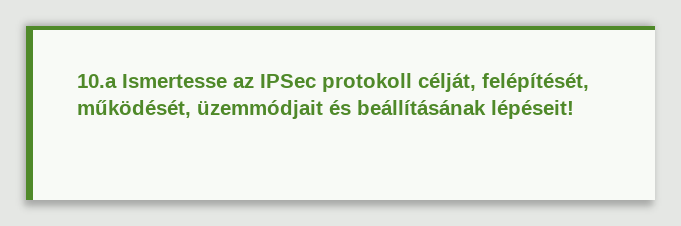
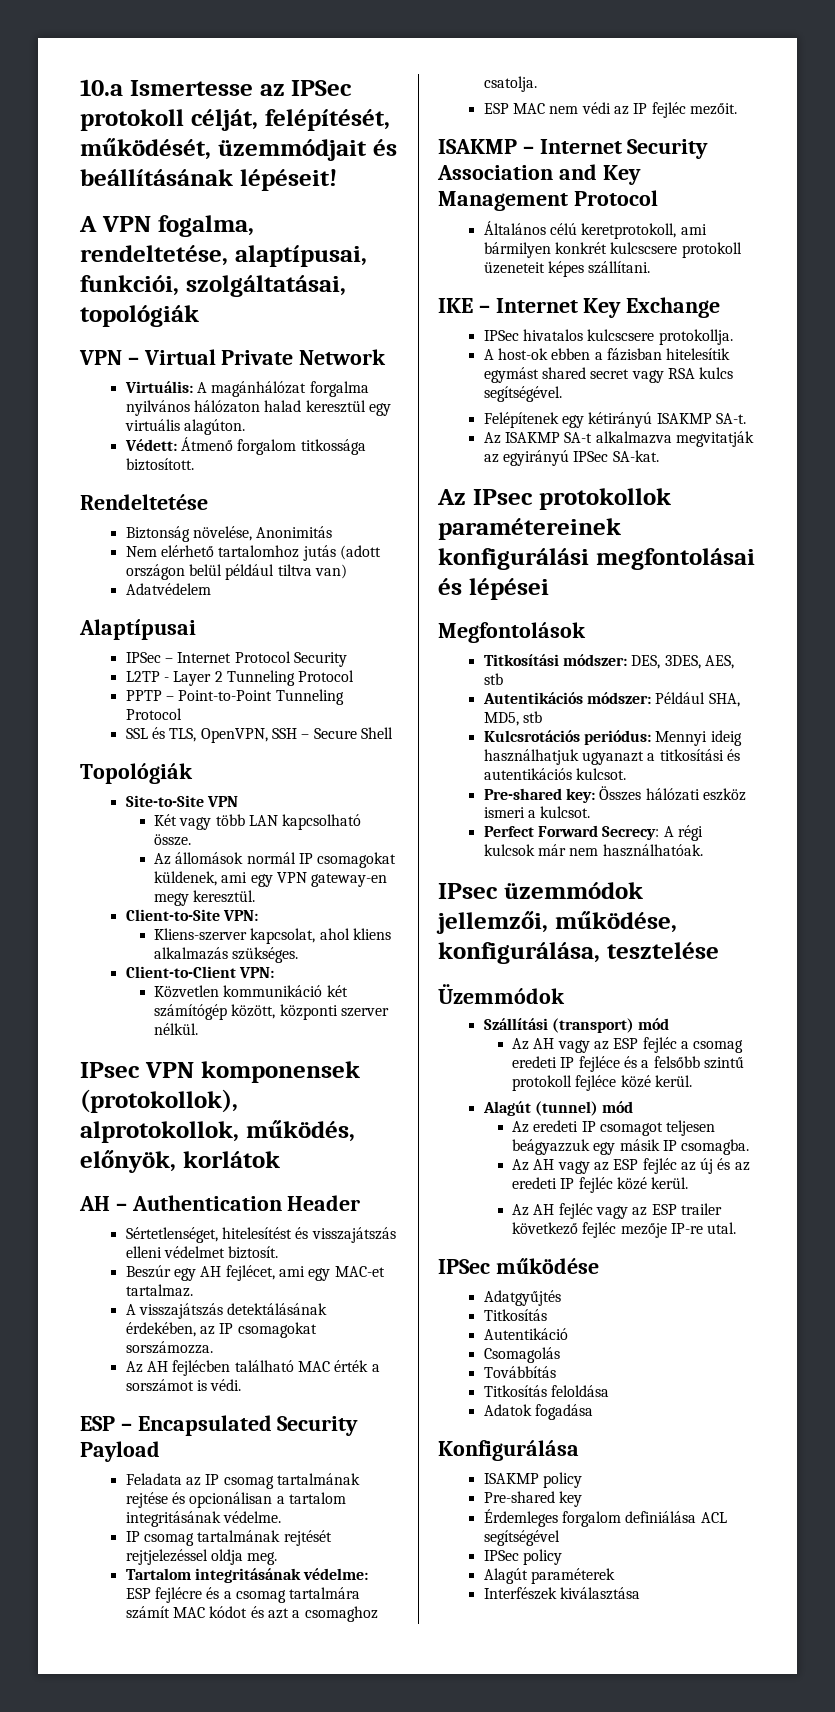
+ A VPN fogalma, rendeltetése, alaptípusai, funkciói, szolgáltatásai, topológiák
+ VPN – Virtual Private Network
+ Virtuális: A magánhálózat forgalma nyilvános hálózaton halad keresztül egy virtuális alagúton.
+ Védett: Átmenő forgalom titkossága biztosított.
+ Rendeltetése
+ Biztonság növelése, Anonimitás
+ Nem elérhető tartalomhoz jutás (adott országon belül például tiltva van)
+ Adatvédelem
+ Alaptípusai
+ IPSec – Internet Protocol Security
+ L2TP - Layer 2 Tunneling Protocol
+ PPTP – Point-to-Point Tunneling Protocol
+ SSL és TLS, OpenVPN, SSH – Secure Shell
+ Topológiák
+ Site-to-Site VPN
+ Két vagy több LAN kapcsolható össze.
+ Az állomások normál IP csomagokat küldenek, ami egy VPN gateway-en megy keresztül.
+ Client-to-Site VPN:
+ Kliens-szerver kapcsolat, ahol kliens alkalmazás szükséges.
+ Client-to-Client VPN:
+ Közvetlen kommunikáció két számítógép között, központi szerver nélkül.
+ IPsec VPN komponensek (protokollok), alprotokollok, működés, előnyök, korlátok
+ AH – Authentication Header
+ Sértetlenséget, hitelesítést és visszajátszás elleni védelmet biztosít.
+ Beszúr egy AH fejlécet, ami egy MAC-et tartalmaz.
+ A visszajátszás detektálásának érdekében, az IP csomagokat sorszámozza.
+ Az AH fejlécben található MAC érték a sorszámot is védi.
+ ESP – Encapsulated Security Payload
+ Feladata az IP csomag tartalmának rejtése és opcionálisan a tartalom integritásának védelme.
+ IP csomag tartalmának rejtését rejtjelezéssel oldja meg.
+ Tartalom integritásának védelme: ESP fejlécre és a csomag tartalmára számít MAC kódot és azt a csomaghoz csatolja.
+ ESP MAC nem védi az IP fejléc mezőit.
+ ISAKMP – Internet Security Association and Key Management Protocol
+ Általános célú keretprotokoll, ami bármilyen konkrét kulcscsere protokoll üzeneteit képes szállítani.
+ IKE – Internet Key Exchange
+ IPSec hivatalos kulcscsere protokollja.
+ A host-ok ebben a fázisban hitelesítik egymást shared secret vagy RSA kulcs segítségével.
+ Felépítenek egy kétirányú ISAKMP SA-t.
+ Az ISAKMP SA-t alkalmazva megvitatják az egyirányú IPSec SA-kat.
+ Az IPsec protokollok paramétereinek konfigurálási megfontolásai és lépései
+ Megfontolások
+ Titkosítási módszer: DES, 3DES, AES, stb
+ Autentikációs módszer: Például SHA, MD5, stb
+ Kulcsrotációs periódus: Mennyi ideig használhatjuk ugyanazt a titkosítási és autentikációs kulcsot.
+ Pre-shared key: Összes hálózati eszköz ismeri a kulcsot.
+ Perfect Forward Secrecy: A régi kulcsok már nem használhatóak.
+ IPsec üzemmódok jellemzői, működése, konfigurálása, tesztelése
+ Üzemmódok
+ Szállítási (transport) mód
+ Az AH vagy az ESP fejléc a csomag eredeti IP fejléce és a felsőbb szintű protokoll fejléce közé kerül.
+ Alagút (tunnel) mód
+ Az eredeti IP csomagot teljesen beágyazzuk egy másik IP csomagba.
+ Az AH vagy az ESP fejléc az új és az eredeti IP fejléc közé kerül.
+ Az AH fejléc vagy az ESP trailer következő fejléc mezője IP-re utal.
+ IPSec működése
+ Adatgyűjtés
+ Titkosítás
+ Autentikáció
+ Csomagolás
+ Továbbítás
+ Titkosítás feloldása
+ Adatok fogadása
+ Konfigurálása
+ ISAKMP policy
+ Pre-shared key
+ Érdemleges forgalom definiálása ACL segítségével
+ IPSec policy
+ Alagút paraméterek
+ Interfészek kiválasztása

